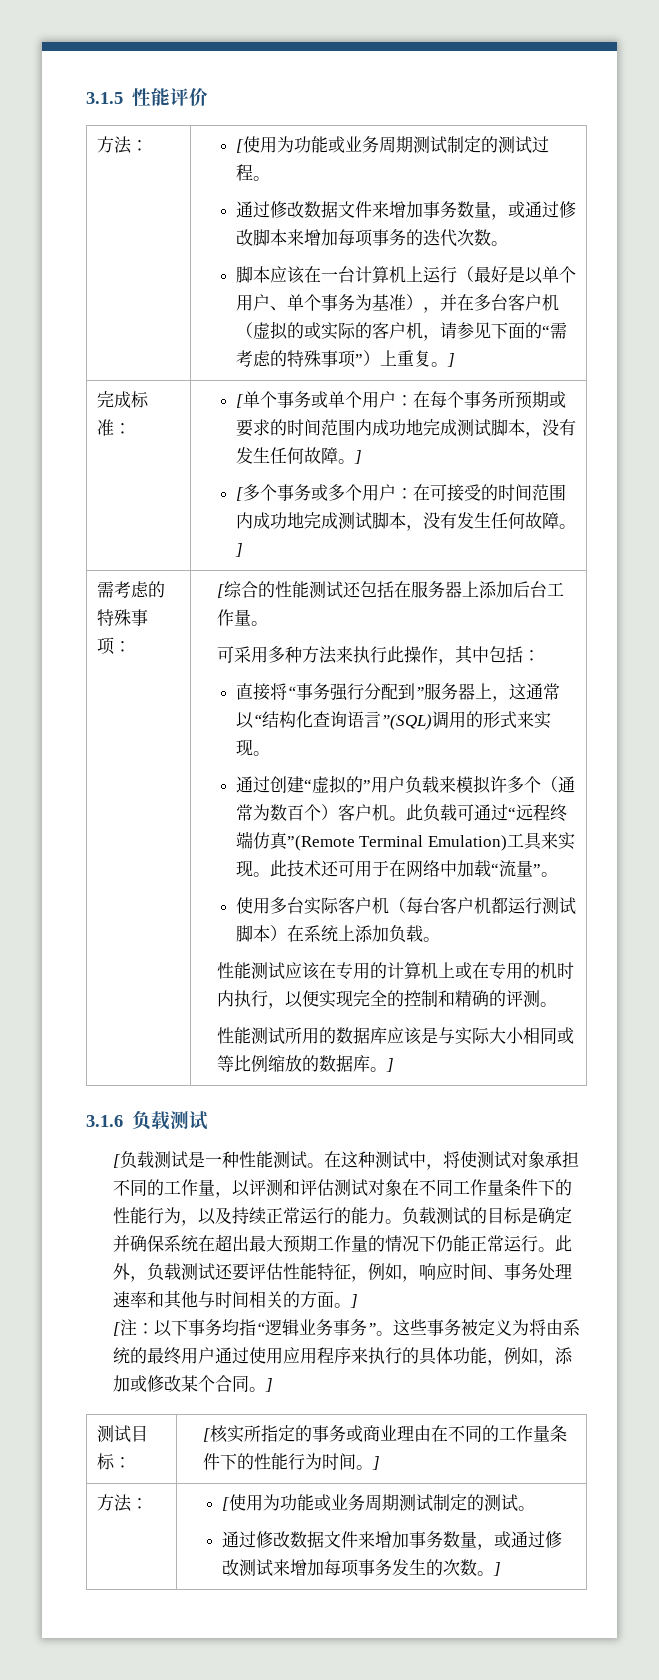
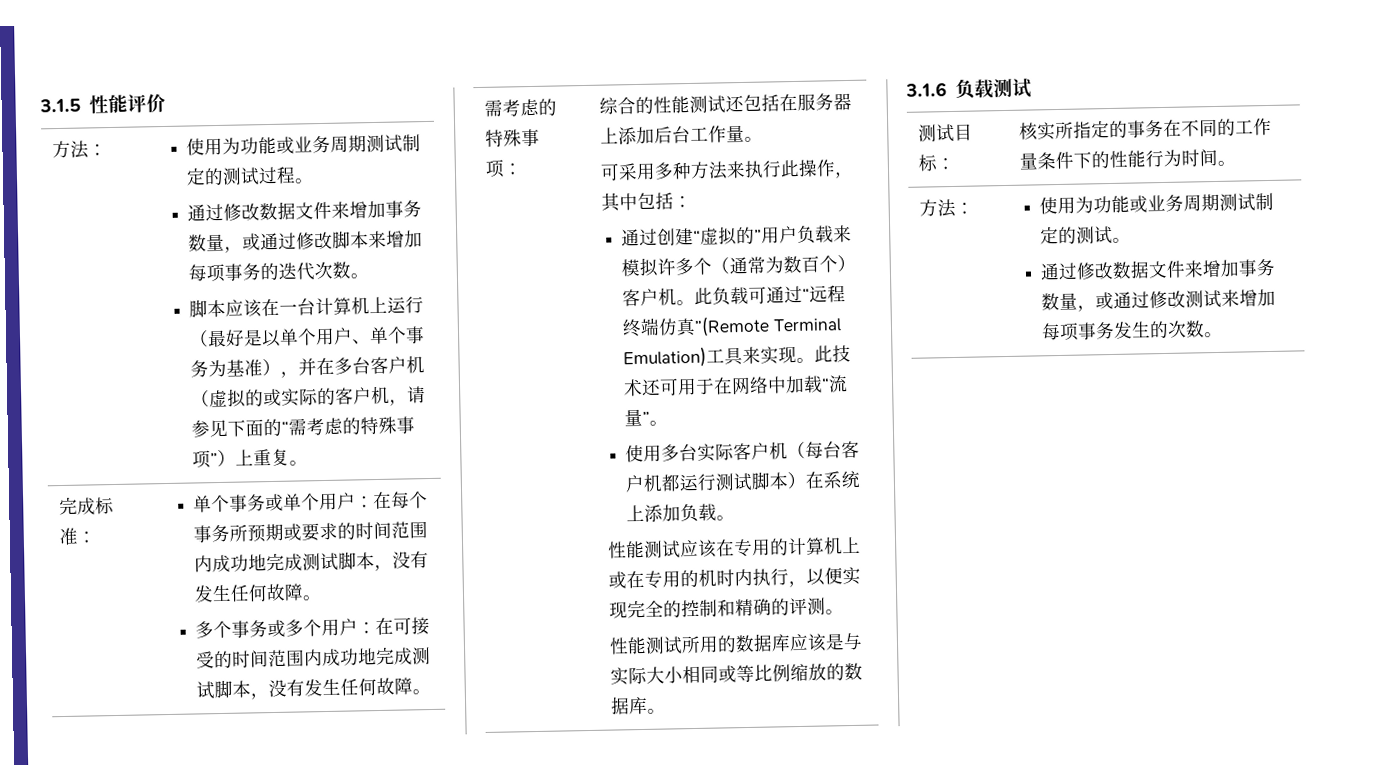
- [使用为功能或业务周期测试制定的测试过程。
+ 使用为功能或业务周期测试制定的测试过程。
- 脚本应该在一台计算机上运行（最好是以单个用户、单个事务为基准），并在多台客户机（虚拟的或实际的客户机，请参见下面的“需考虑的特殊事项”）上重复。]
+ 脚本应该在一台计算机上运行（最好是以单个用户、单个事务为基准），并在多台客户机（虚拟的或实际的客户机，请参见下面的“需考虑的特殊事项”）上重复。
- [单个事务或单个用户：在每个事务所预期或要求的时间范围内成功地完成测试脚本，没有发生任何故障。]
- [多个事务或多个用户：在可接受的时间范围内成功地完成测试脚本，没有发生任何故障。]
+ 单个事务或单个用户：在每个事务所预期或要求的时间范围内成功地完成测试脚本，没有发生任何故障。
+ 多个事务或多个用户：在可接受的时间范围内成功地完成测试脚本，没有发生任何故障。
- [综合的性能测试还包括在服务器上添加后台工作量。
+ 综合的性能测试还包括在服务器上添加后台工作量。
- 直接将“事务强行分配到”服务器上，这通常以“结构化查询语言”(SQL)调用的形式来实现。
- 性能测试所用的数据库应该是与实际大小相同或等比例缩放的数据库。]
+ 性能测试所用的数据库应该是与实际大小相同或等比例缩放的数据库。
- [负载测试是一种性能测试。在这种测试中，将使测试对象承担不同的工作量，以评测和评估测试对象在不同工作量条件下的性能行为，以及持续正常运行的能力。负载测试的目标是确定并确保系统在超出最大预期工作量的情况下仍能正常运行。此外，负载测试还要评估性能特征，例如，响应时间、事务处理速率和其他与时间相关的方面。]
- [注：以下事务均指“逻辑业务事务”。这些事务被定义为将由系统的最终用户通过使用应用程序来执行的具体功能，例如，添加或修改某个合同。]
- 测试目标： | [核实所指定的事务或商业理由在不同的工作量条件下的性能行为时间。]
- 方法： | [使用为功能或业务周期测试制定的测试。
- 通过修改数据文件来增加事务数量，或通过修改测试来增加每项事务发生的次数。]
+ 测试目标： | 核实所指定的事务在不同的工作量条件下的性能行为时间。
+ 方法： | 使用为功能或业务周期测试制定的测试。
+ 通过修改数据文件来增加事务数量，或通过修改测试来增加每项事务发生的次数。

